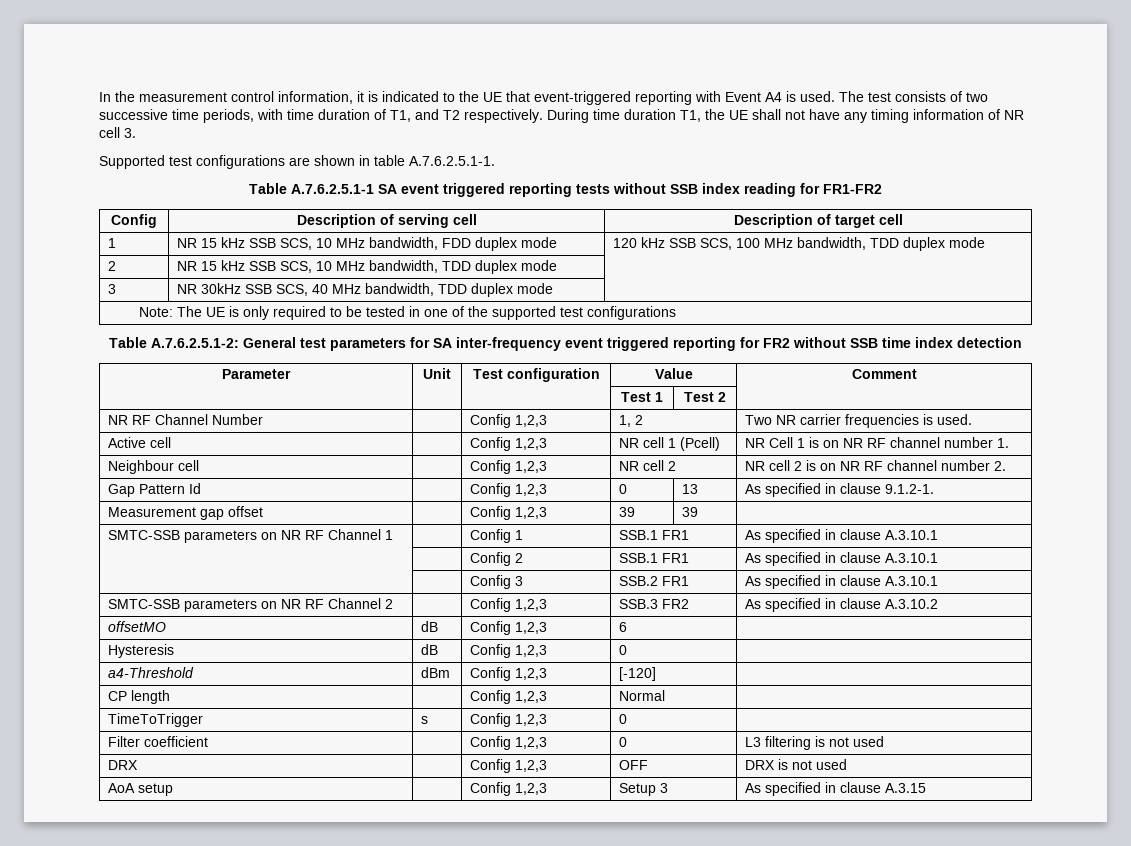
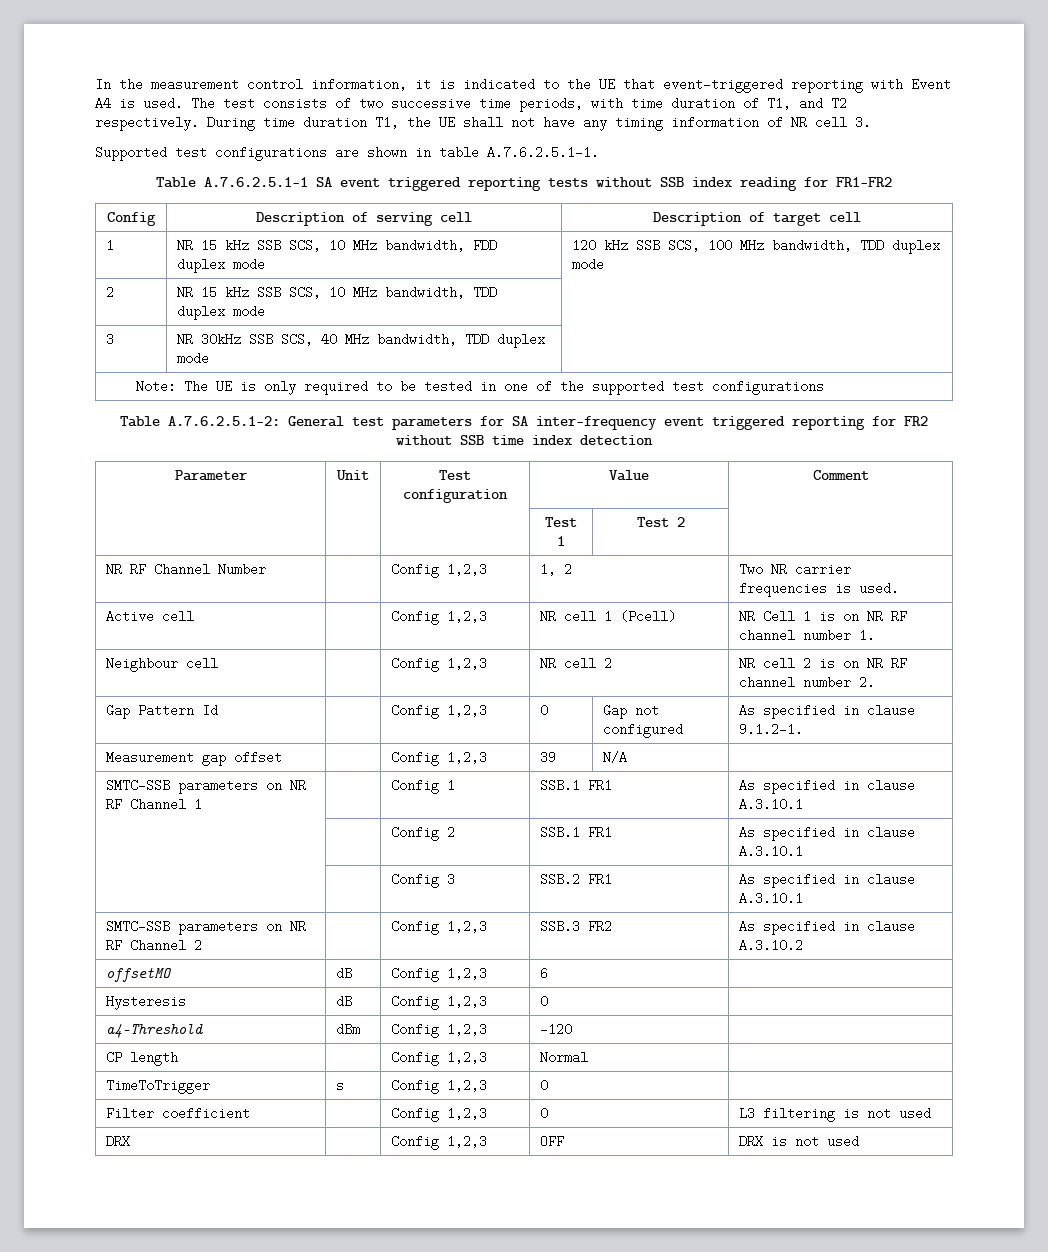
- Gap Pattern Id | | Config 1,2,3 | 0 | 13 | As specified in clause 9.1.2-1.
+ Gap Pattern Id | | Config 1,2,3 | 0 | Gap not configured | As specified in clause 9.1.2-1.
- Measurement gap offset | | Config 1,2,3 | 39 | 39 |
+ Measurement gap offset | | Config 1,2,3 | 39 | N/A |
- a4-Threshold | dBm | Config 1,2,3 | [-120] |
+ a4-Threshold | dBm | Config 1,2,3 | -120 |
- AoA setup | | Config 1,2,3 | Setup 3 | As specified in clause A.3.15

